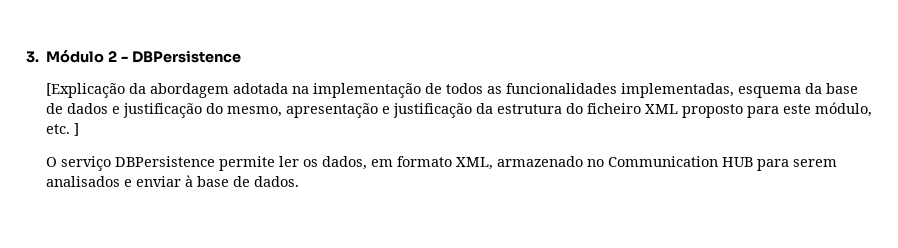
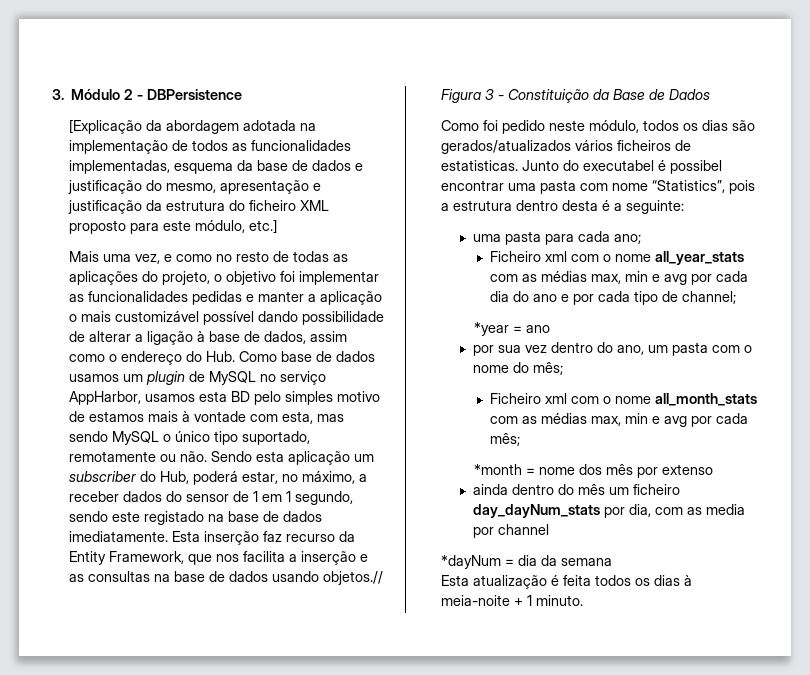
- [Explicação da abordagem adotada na implementação de todos as funcionalidades implementadas, esquema da base de dados e justificação do mesmo, apresentação e justificação da estrutura do ficheiro XML proposto para este módulo, etc. ]
- O serviço DBPersistence permite ler os dados, em formato XML, armazenado no Communication HUB para serem analisados e enviar à base de dados.
+ [Explicação da abordagem adotada na implementação de todos as funcionalidades implementadas, esquema da base de dados e justificação do mesmo, apresentação e justificação da estrutura do ficheiro XML proposto para este módulo, etc.]
+ Mais uma vez, e como no resto de todas as aplicações do projeto, o objetivo foi implementar as funcionalidades pedidas e manter a aplicação o mais customizável possível dando possibilidade de alterar a ligação à base de dados, assim como o endereço do Hub. Como base de dados usamos um plugin de MySQL no serviço AppHarbor, usamos esta BD pelo simples motivo de estamos mais à vontade com esta, mas sendo MySQL o único tipo suportado, remotamente ou não. Sendo esta aplicação um subscriber do Hub, poderá estar, no máximo, a receber dados do sensor de 1 em 1 segundo, sendo este registado na base de dados imediatamente. Esta inserção faz recurso da Entity Framework, que nos facilita a inserção e as consultas na base de dados usando objetos.//
+ Figura 3 - Constituição da Base de Dados
+ Como foi pedido neste módulo, todos os dias são gerados/atualizados vários ficheiros de estatisticas. Junto do executabel é possibel encontrar uma pasta com nome “Statistics”, pois a estrutura dentro desta é a seguinte:
+ uma pasta para cada ano;
+ Ficheiro xml com o nome all_year_stats com as médias max, min e avg por cada dia do ano e por cada tipo de channel;
+ *year = ano
+ por sua vez dentro do ano, um pasta com o nome do mês;
+ Ficheiro xml com o nome all_month_stats com as médias max, min e avg por cada mês;
+ *month = nome dos mês por extenso
+ ainda dentro do mês um ficheiro day_dayNum_stats por dia, com as media por channel
+ *dayNum = dia da semana
+ Esta atualização é feita todos os dias à meia-noite + 1 minuto.

